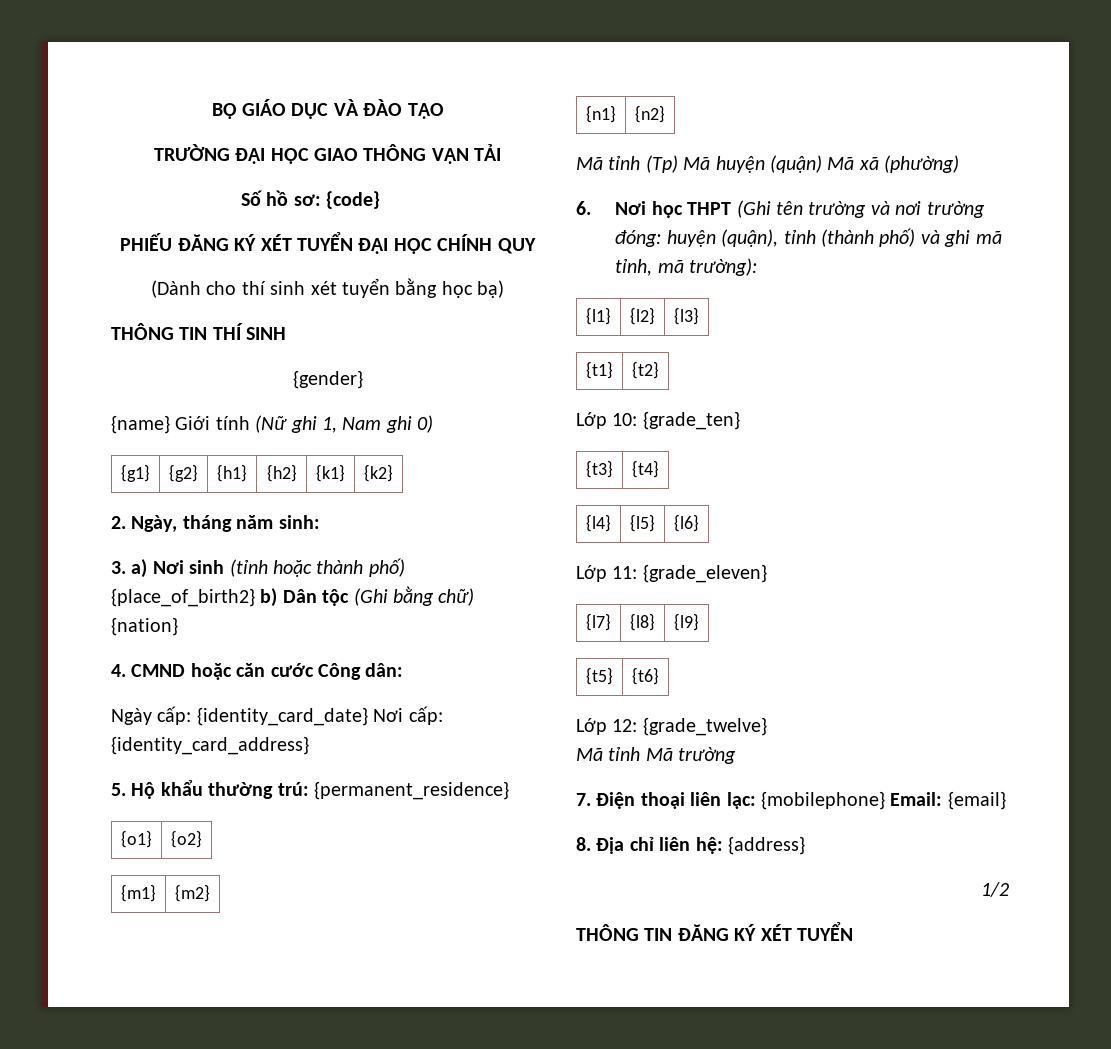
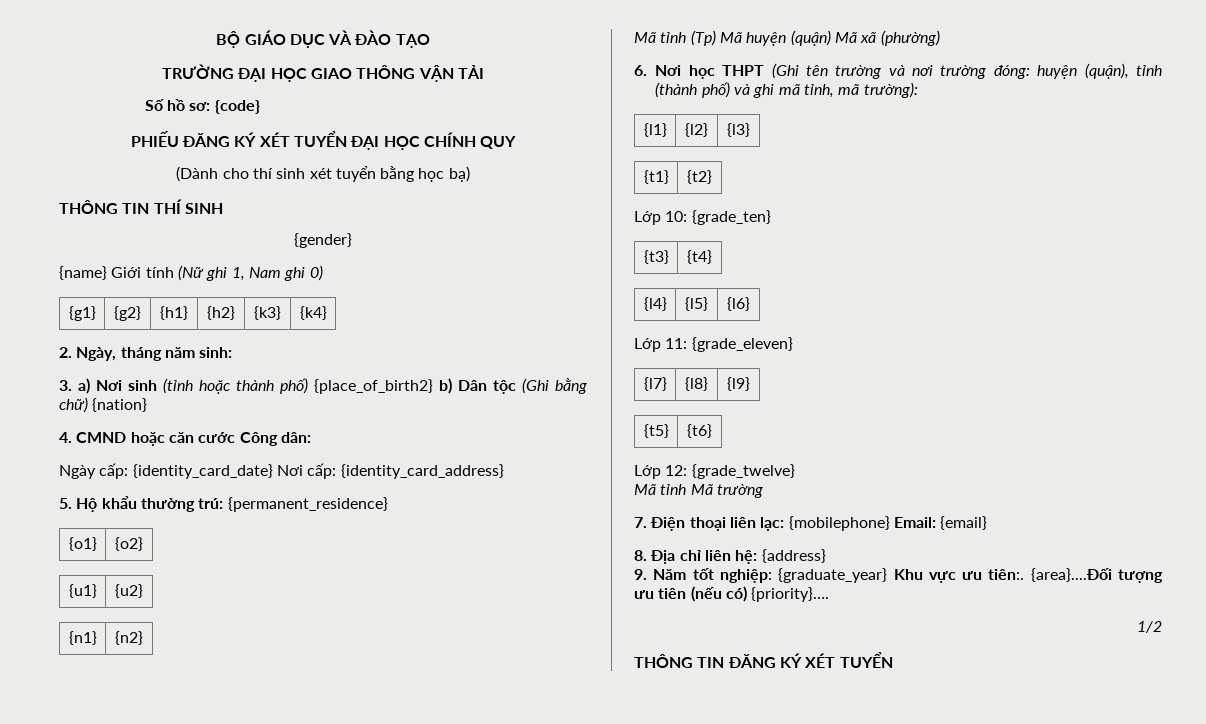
- {g1} | {g2} | {h1} | {h2} | {k1} | {k2}
+ {g1} | {g2} | {h1} | {h2} | {k3} | {k4}
- {m1} | {m2}
+ {u1} | {u2}
+ 9. Năm tốt nghiệp: {graduate_year} Khu vực ưu tiên:. {area}....Đối tượng ưu tiên (nếu có) {priority}….

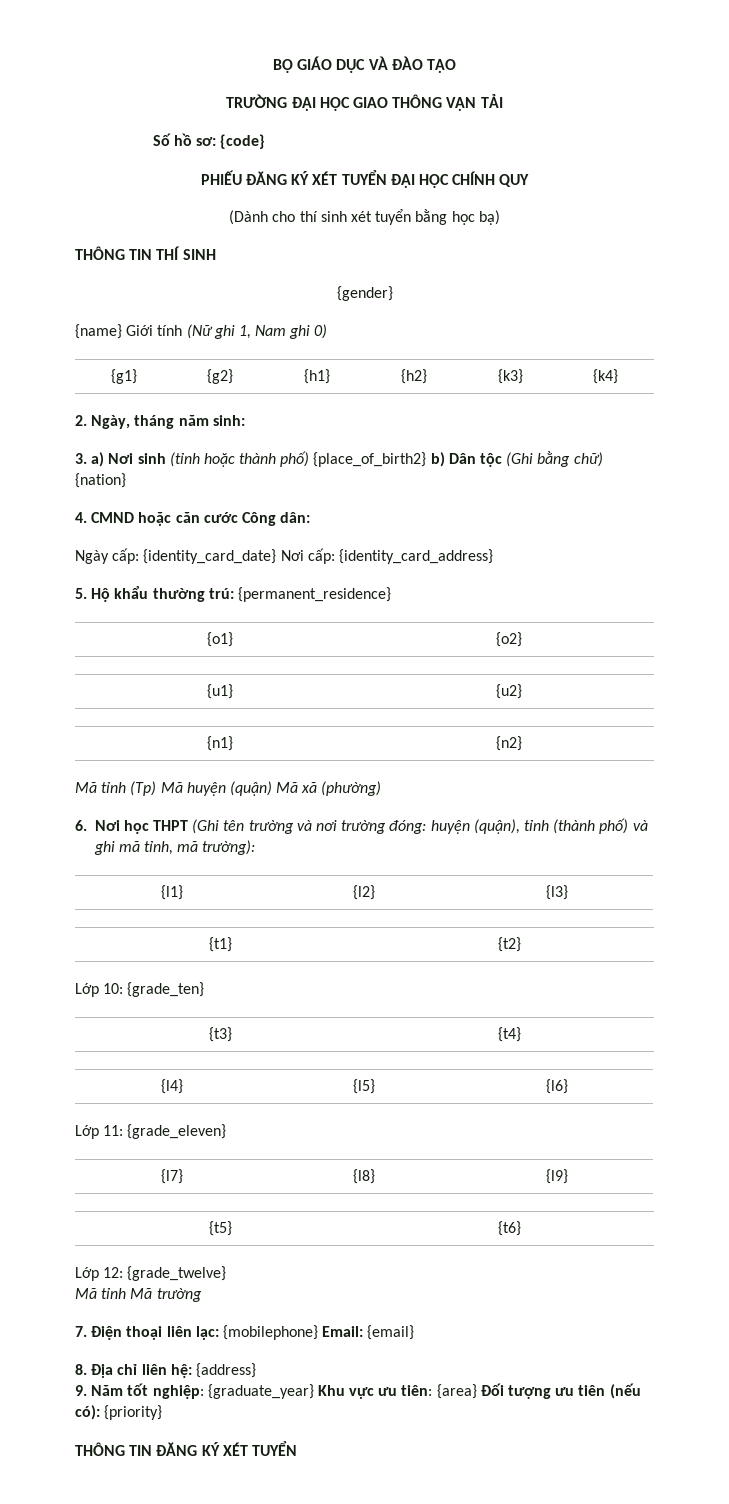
- 9. Năm tốt nghiệp: {graduate_year} Khu vực ưu tiên:. {area}....Đối tượng ưu tiên (nếu có) {priority}….
- 1/2
+ 9. Năm tốt nghiệp: {graduate_year} Khu vực ưu tiên: {area} Đối tượng ưu tiên (nếu có): {priority}

